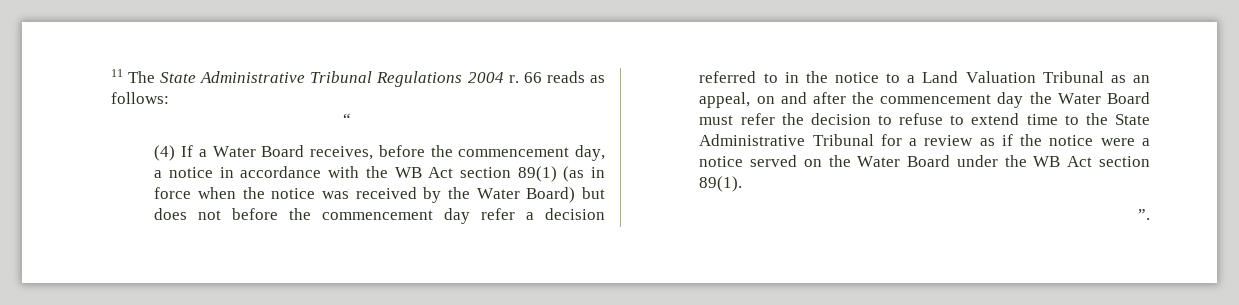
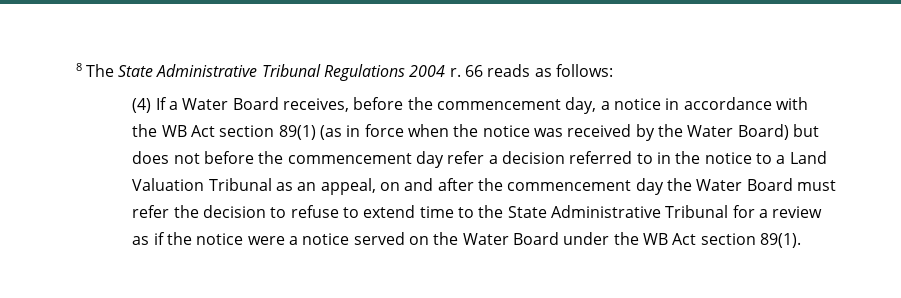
- 11 The State Administrative Tribunal Regulations 2004 r.
+ 8 The State Administrative Tribunal Regulations 2004 r.
- “
- ”.

